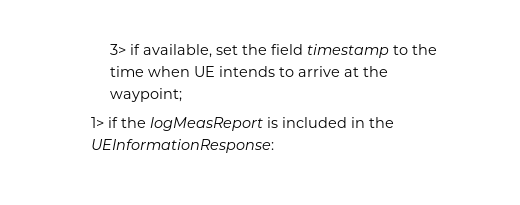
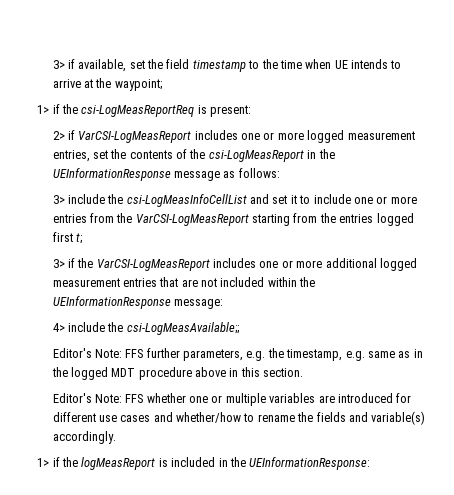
+ 1> if the csi-LogMeasReportReq is present:
+ 2> if VarCSI-LogMeasReport includes one or more logged measurement entries, set the contents of the csi-LogMeasReport in the UEInformationResponse message as follows:
+ 3> include the csi-LogMeasInfoCellList and set it to include one or more entries from the VarCSI-LogMeasReport starting from the entries logged first t;
+ 3> if the VarCSI-LogMeasReport includes one or more additional logged measurement entries that are not included within the UEInformationResponse message:
+ 4> include the csi-LogMeasAvailable;;
+ Editor's Note: FFS further parameters, e.g. the timestamp, e.g. same as in the logged MDT procedure above in this section.
+ Editor's Note: FFS whether one or multiple variables are introduced for different use cases and whether/how to rename the fields and variable(s) accordingly.

